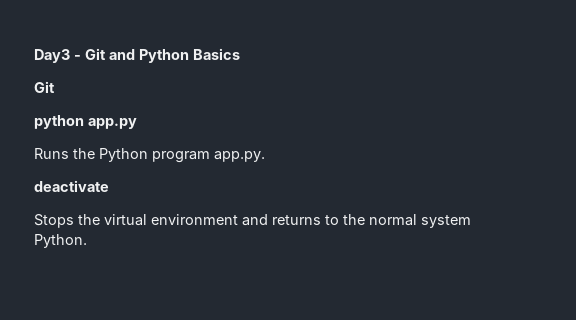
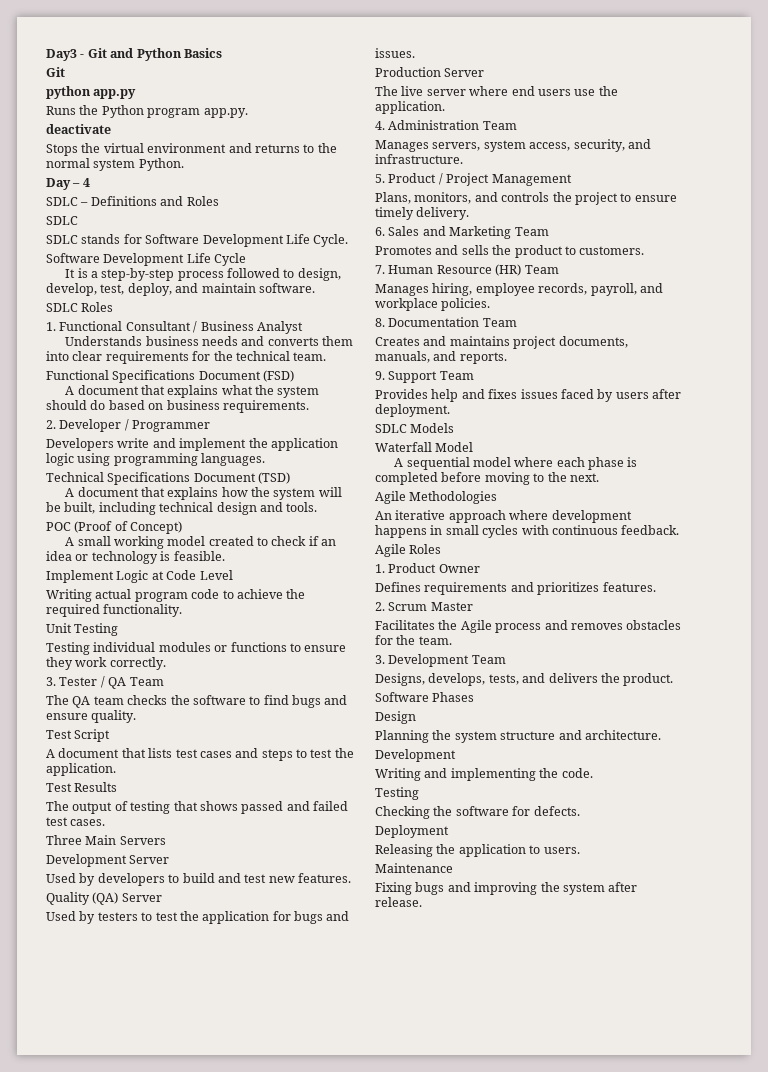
+ Day – 4
+ SDLC – Definitions and Roles
+ SDLC
+ SDLC stands for Software Development Life Cycle.
+ Software Development Life Cycle
+ It is a step-by-step process followed to design, develop, test, deploy, and maintain software.
+ SDLC Roles
+ 1. Functional Consultant / Business Analyst
+ Understands business needs and converts them into clear requirements for the technical team.
+ Functional Specifications Document (FSD)
+ A document that explains what the system should do based on business requirements.
+ 2. Developer / Programmer
+ Developers write and implement the application logic using programming languages.
+ Technical Specifications Document (TSD)
+ A document that explains how the system will be built, including technical design and tools.
+ POC (Proof of Concept)
+ A small working model created to check if an idea or technology is feasible.
+ Implement Logic at Code Level
+ Writing actual program code to achieve the required functionality.
+ Unit Testing
+ Testing individual modules or functions to ensure they work correctly.
+ 3. Tester / QA Team
+ The QA team checks the software to find bugs and ensure quality.
+ Test Script
+ A document that lists test cases and steps to test the application.
+ Test Results
+ The output of testing that shows passed and failed test cases.
+ Three Main Servers
+ Development Server
+ Used by developers to build and test new features.
+ Quality (QA) Server
+ Used by testers to test the application for bugs and issues.
+ Production Server
+ The live server where end users use the application.
+ 4. Administration Team
+ Manages servers, system access, security, and infrastructure.
+ 5. Product / Project Management
+ Plans, monitors, and controls the project to ensure timely delivery.
+ 6. Sales and Marketing Team
+ Promotes and sells the product to customers.
+ 7. Human Resource (HR) Team
+ Manages hiring, employee records, payroll, and workplace policies.
+ 8. Documentation Team
+ Creates and maintains project documents, manuals, and reports.
+ 9. Support Team
+ Provides help and fixes issues faced by users after deployment.
+ SDLC Models
+ Waterfall Model
+ A sequential model where each phase is completed before moving to the next.
+ Agile Methodologies
+ An iterative approach where development happens in small cycles with continuous feedback.
+ Agile Roles
+ 1. Product Owner
+ Defines requirements and prioritizes features.
+ 2. Scrum Master
+ Facilitates the Agile process and removes obstacles for the team.
+ 3. Development Team
+ Designs, develops, tests, and delivers the product.
+ Software Phases
+ Design
+ Planning the system structure and architecture.
+ Development
+ Writing and implementing the code.
+ Testing
+ Checking the software for defects.
+ Deployment
+ Releasing the application to users.
+ Maintenance
+ Fixing bugs and improving the system after release.

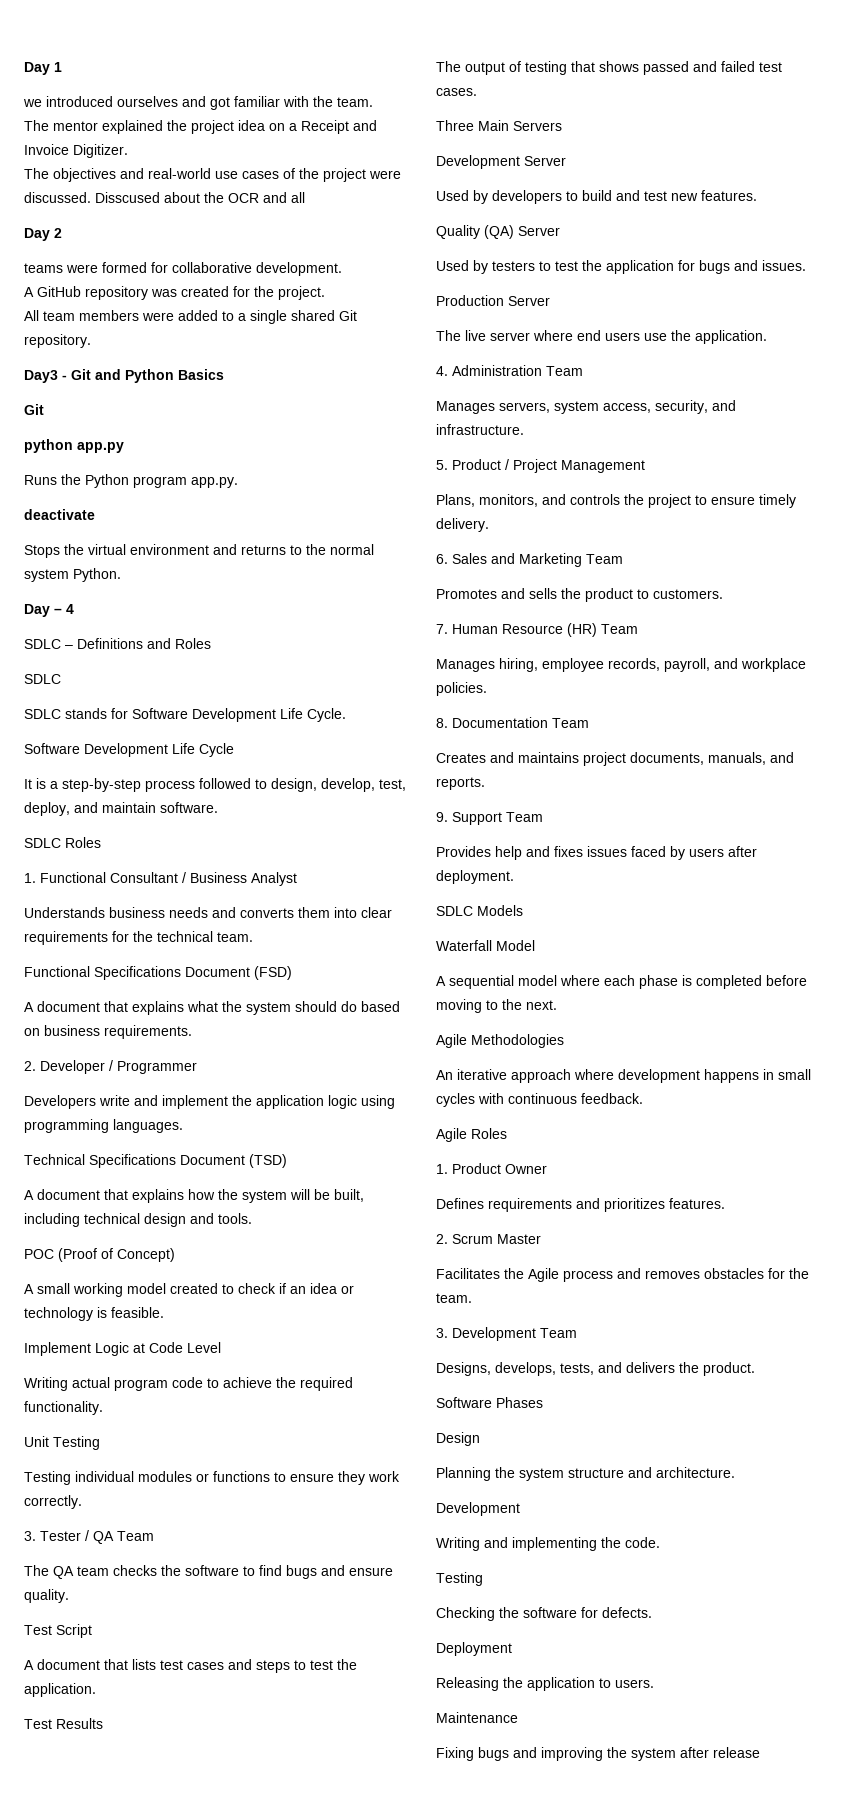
+ Day 1
+ we introduced ourselves and got familiar with the team.
+ The mentor explained the project idea on a Receipt and Invoice Digitizer.
+ The objectives and real-world use cases of the project were discussed. Disscused about the OCR and all
+ Day 2
+ teams were formed for collaborative development.
+ A GitHub repository was created for the project.
+ All team members were added to a single shared Git repository.
- Fixing bugs and improving the system after release.
+ Fixing bugs and improving the system after release

